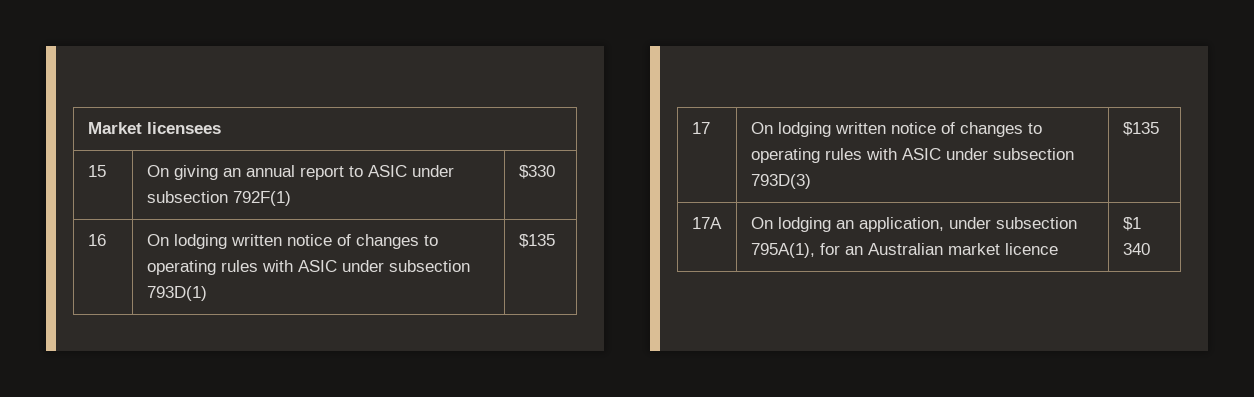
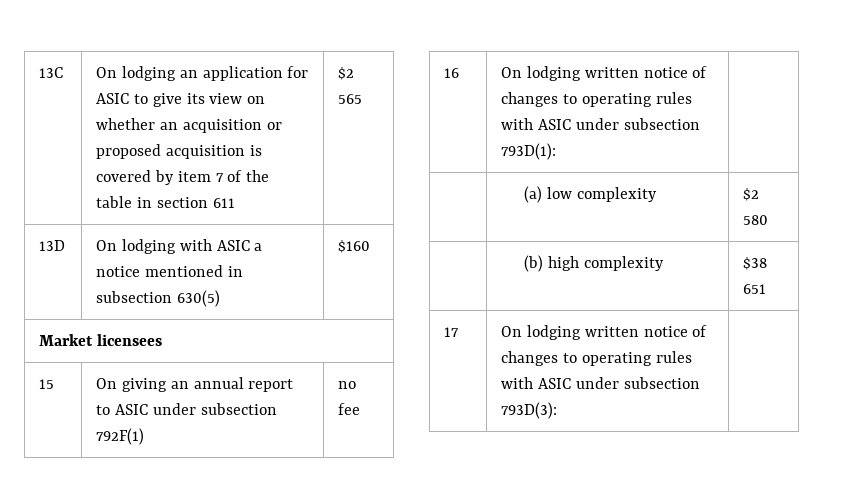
+ 13C | On lodging an application for ASIC to give its view on whether an acquisition or proposed acquisition is covered by item 7 of the table in section 611 | $2 565
+ 13D | On lodging with ASIC a notice mentioned in subsection 630(5) | $160
- 15 | On giving an annual report to ASIC under subsection 792F(1) | $330
+ 15 | On giving an annual report to ASIC under subsection 792F(1) | no fee
- 16 | On lodging written notice of changes to operating rules with ASIC under subsection 793D(1) | $135
+ 16 | On lodging written notice of changes to operating rules with ASIC under subsection 793D(1): |
+ | (a) low complexity | $2 580
+ | (b) high complexity | $38 651
- 17 | On lodging written notice of changes to operating rules with ASIC under subsection 793D(3) | $135
- 17A | On lodging an application, under subsection 795A(1), for an Australian market licence | $1 340
+ 17 | On lodging written notice of changes to operating rules with ASIC under subsection 793D(3): |

